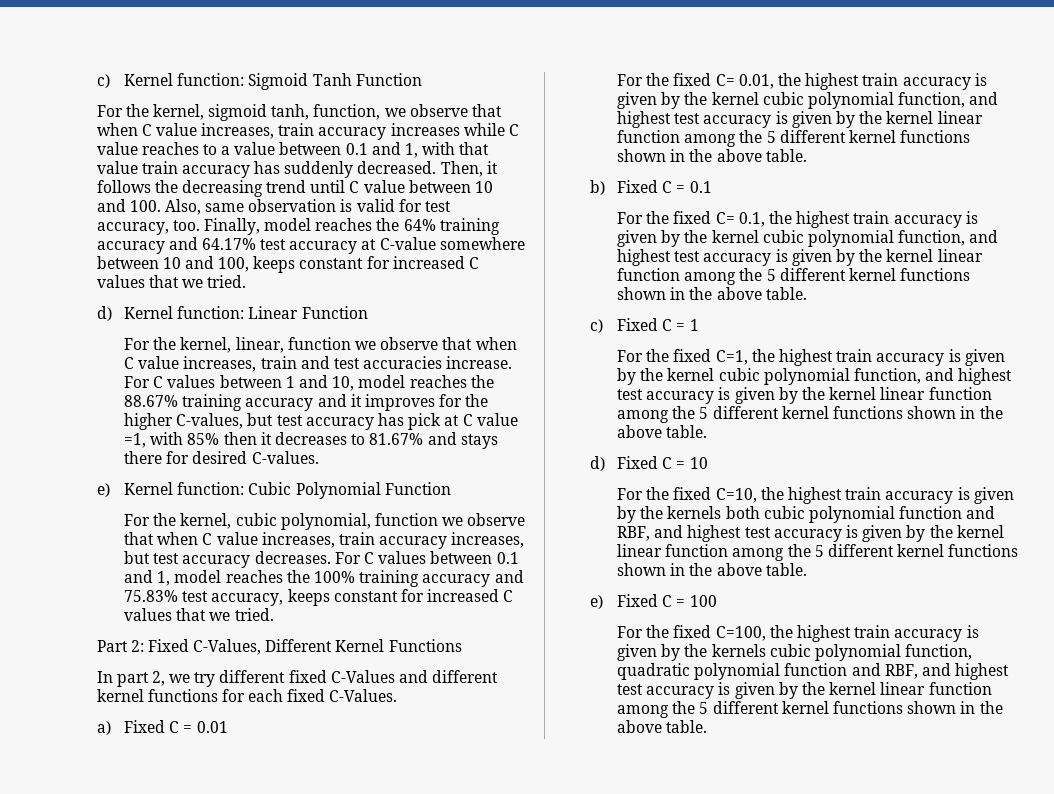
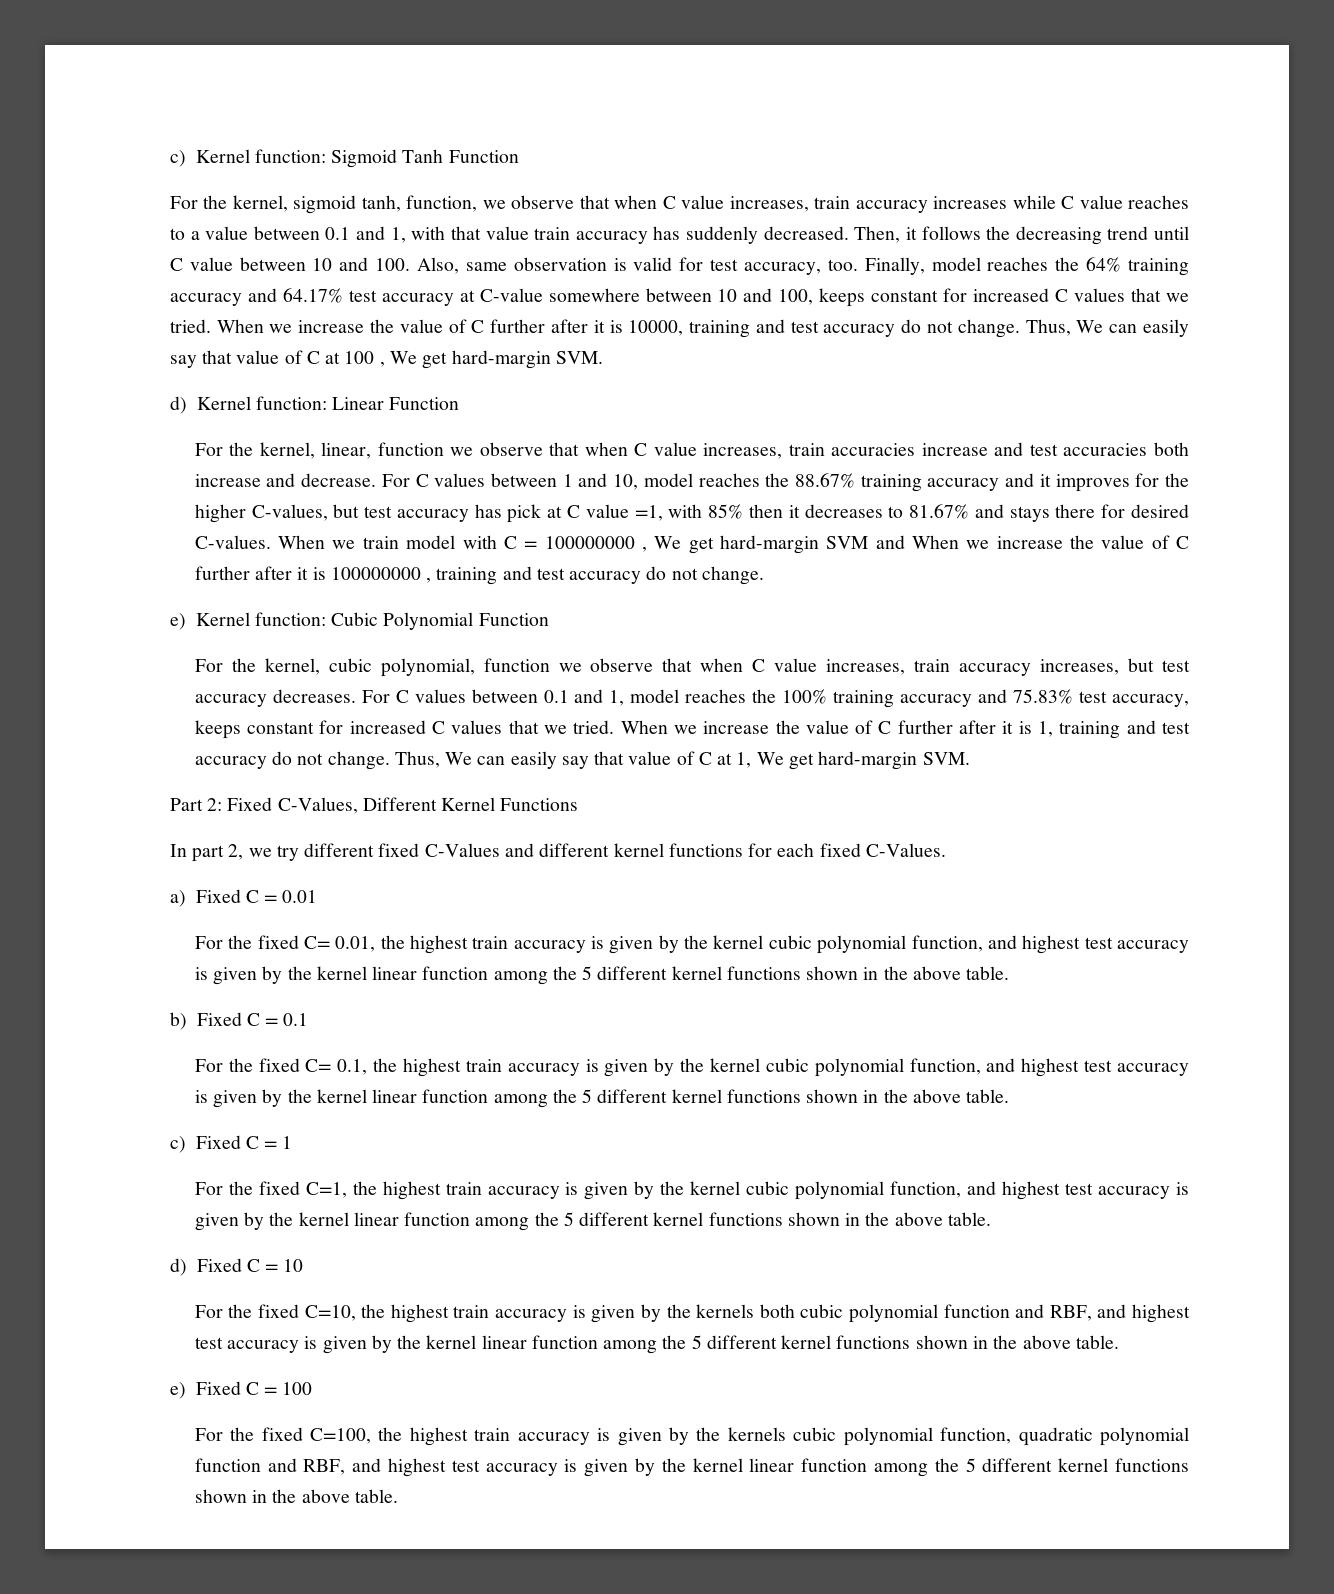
+ When we increase the value of C further after it is 10000, training and test accuracy do not change. Thus, We can easily say that value of C at 100 , We get hard-margin SVM.
- For the kernel, linear, function we observe that when C value increases, train and test accuracies increase.
+ For the kernel, linear, function we observe that when C value increases, train accuracies increase and test accuracies both increase and decrease.
+ When we train model with C = 100000000 , We get hard-margin SVM and When we increase the value of C further after it is 100000000 , training and test accuracy do not change.
+ When we increase the value of C further after it is 1, training and test accuracy do not change. Thus, We can easily say that value of C at 1, We get hard-margin SVM.

